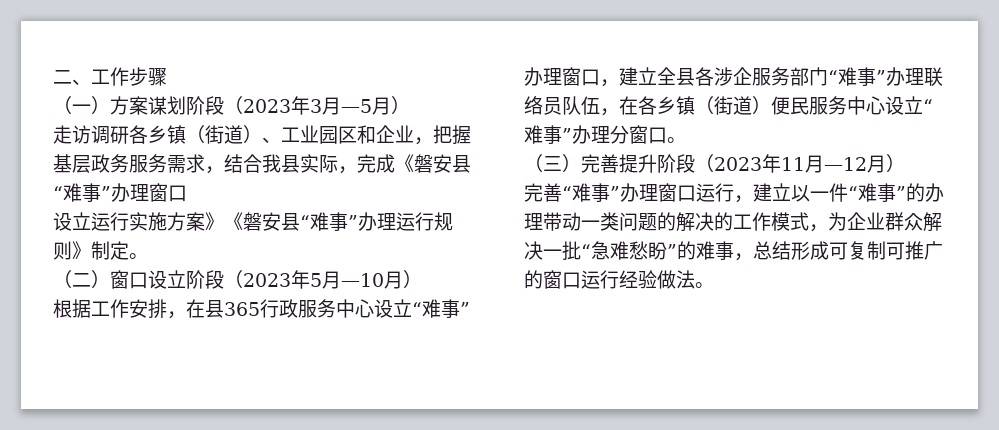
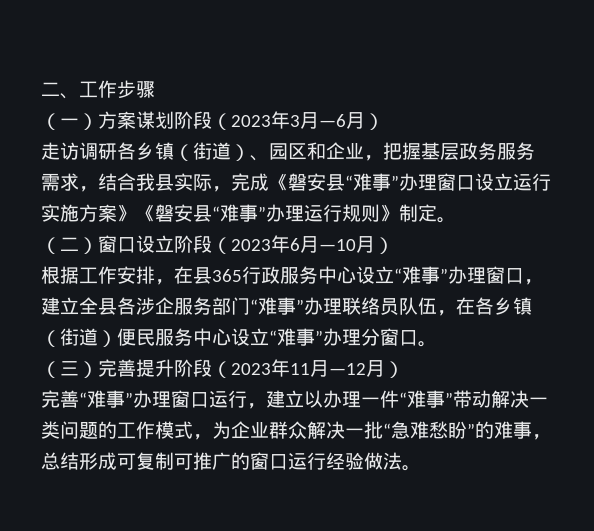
- （一）方案谋划阶段（2023年3月—5月）
+ （一）方案谋划阶段（2023年3月—6月）
- 走访调研各乡镇（街道）、工业园区和企业，把握基层政务服务需求，结合我县实际，完成《磐安县“难事”办理窗口
- 设立运行实施方案》《磐安县“难事”办理运行规则》制定。
+ 走访调研各乡镇（街道）、园区和企业，把握基层政务服务需求，结合我县实际，完成《磐安县“难事”办理窗口设立运行实施方案》《磐安县“难事”办理运行规则》制定。
- （二）窗口设立阶段（2023年5月—10月）
+ （二）窗口设立阶段（2023年6月—10月）
- 完善“难事”办理窗口运行，建立以一件“难事”的办理带动一类问题的解决的工作模式，为企业群众解决一批“急难愁盼”的难事，总结形成可复制可推广的窗口运行经验做法。
+ 完善“难事”办理窗口运行，建立以办理一件“难事”带动解决一类问题的工作模式，为企业群众解决一批“急难愁盼”的难事，总结形成可复制可推广的窗口运行经验做法。

